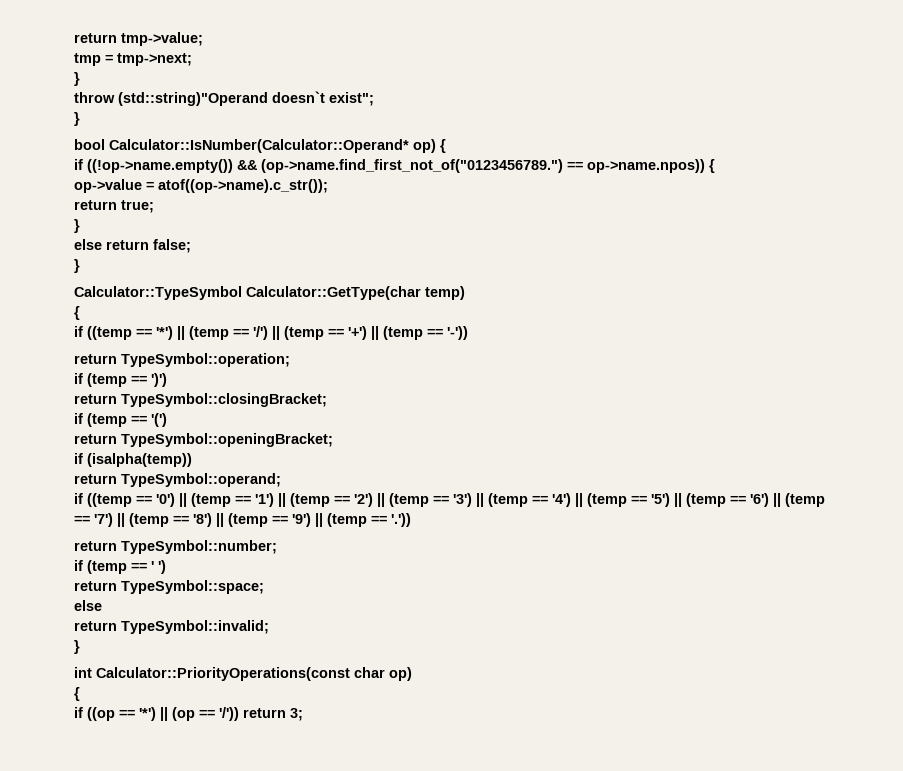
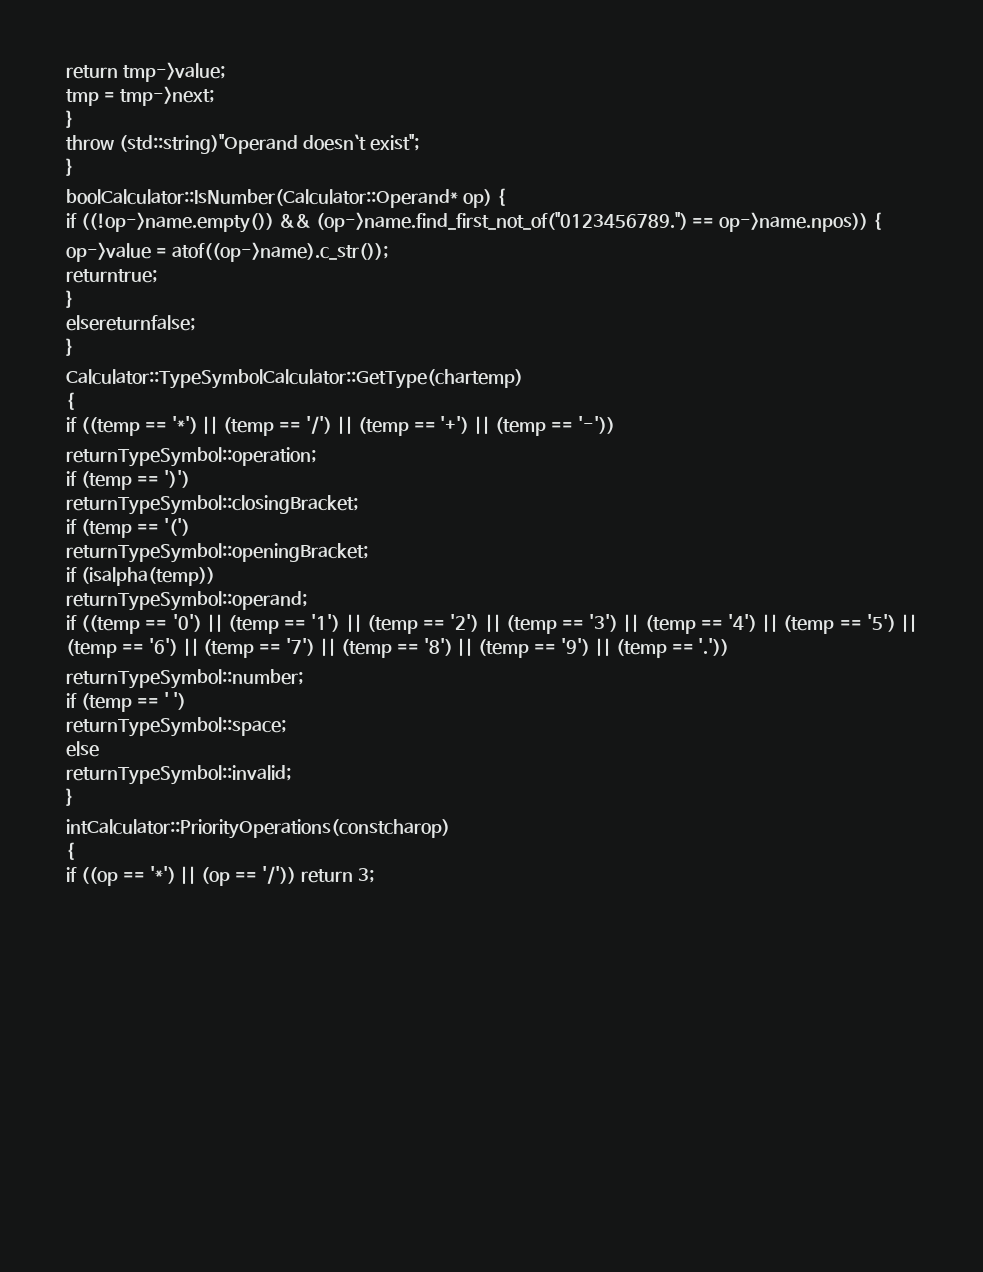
- bool Calculator::IsNumber(Calculator::Operand* op) {
+ boolCalculator::IsNumber(Calculator::Operand* op) {
- return true;
+ returntrue;
  }
- else return false;
+ elsereturnfalse;
  }
- Calculator::TypeSymbol Calculator::GetType(char temp)
+ Calculator::TypeSymbolCalculator::GetType(chartemp)
- return TypeSymbol::operation;
+ returnTypeSymbol::operation;
- return TypeSymbol::closingBracket;
+ returnTypeSymbol::closingBracket;
- return TypeSymbol::openingBracket;
+ returnTypeSymbol::openingBracket;
- return TypeSymbol::operand;
+ returnTypeSymbol::operand;
- return TypeSymbol::number;
+ returnTypeSymbol::number;
- return TypeSymbol::space;
+ returnTypeSymbol::space;
- return TypeSymbol::invalid;
+ returnTypeSymbol::invalid;
  }
- int Calculator::PriorityOperations(const char op)
+ intCalculator::PriorityOperations(constcharop)

